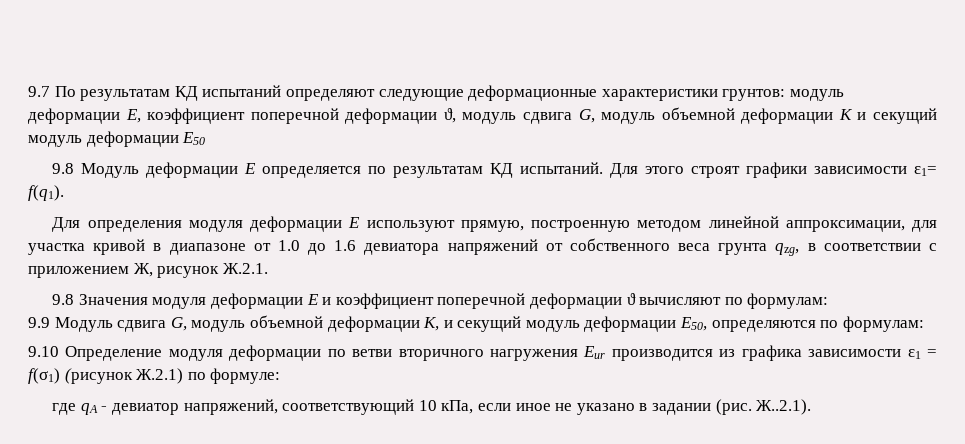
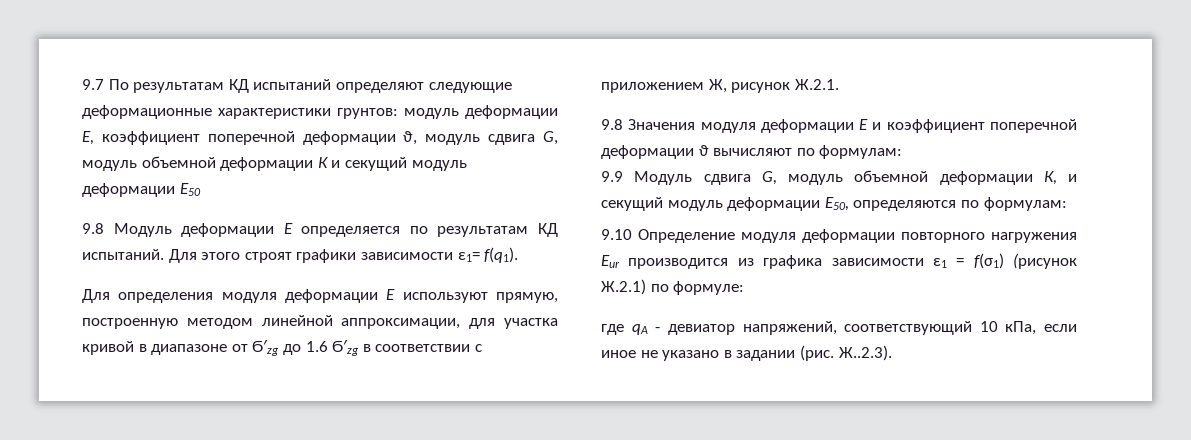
- Для определения модуля деформации Е используют прямую, построенную методом линейной аппроксимации, для участка кривой в диапазоне от 1.0 до 1.6 девиатора напряжений от собственного веса грунта qzg, в соответствии с приложением Ж, рисунок Ж.2.1.
+ Для определения модуля деформации Е используют прямую, построенную методом линейной аппроксимации, для участка кривой в диапазоне от Ϭ′zg до 1.6 Ϭ′zg в соответствии с приложением Ж, рисунок Ж.2.1.
- 9.10 Определение модуля деформации по ветви вторичного нагружения Еur производится из графика зависимости ε1 = f(σ1) (рисунок Ж.2.1) по формуле:
+ 9.10 Определение модуля деформации повторного нагружения Еur производится из графика зависимости ε1 = f(σ1) (рисунок Ж.2.1) по формуле:
- Ж..2.1).
+ Ж..2.3).

